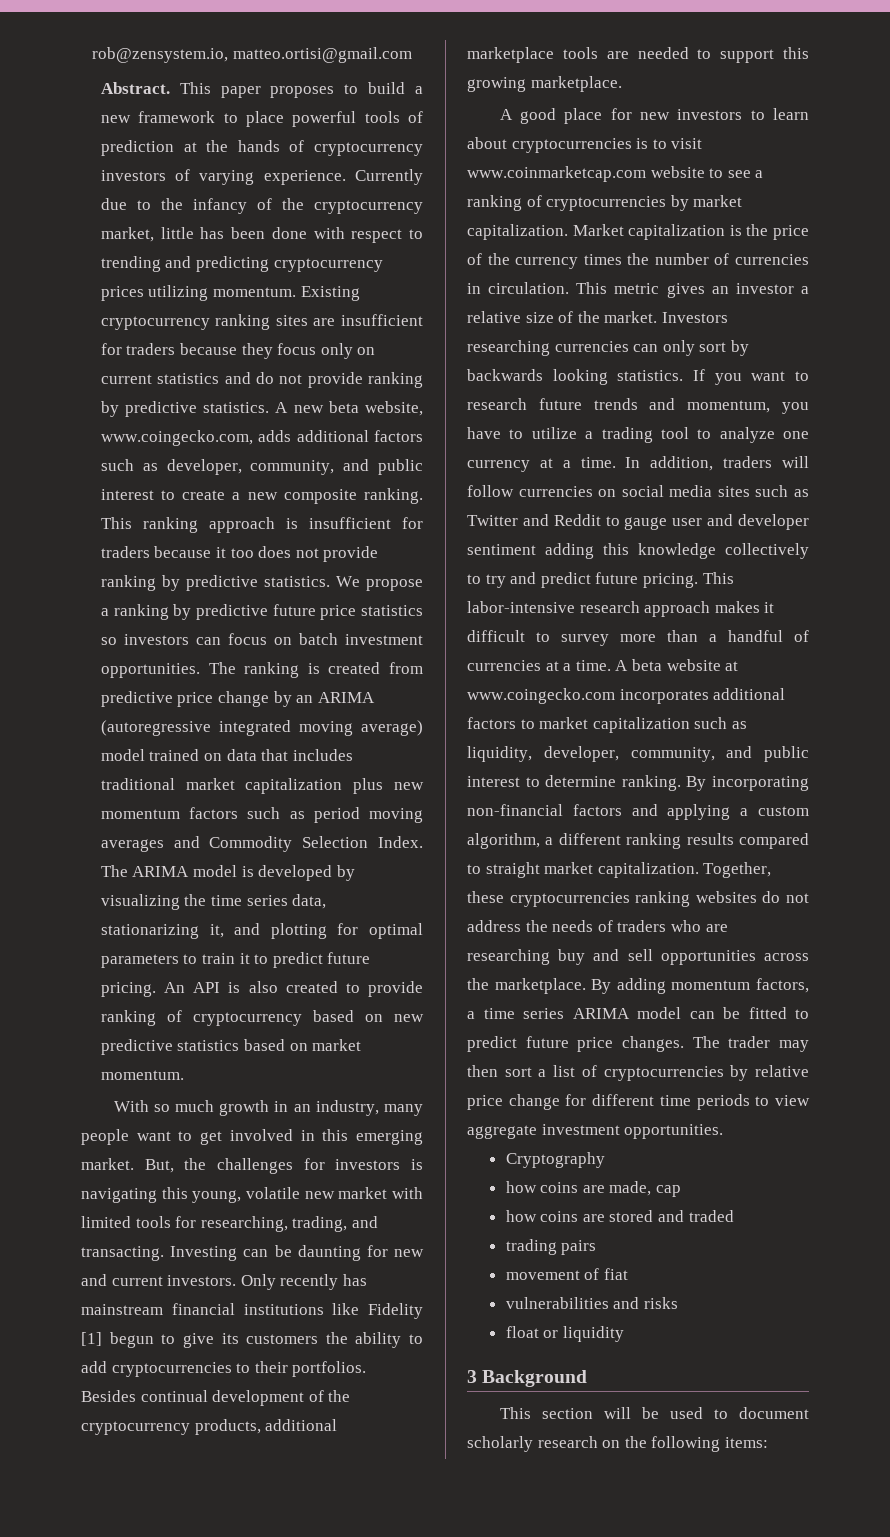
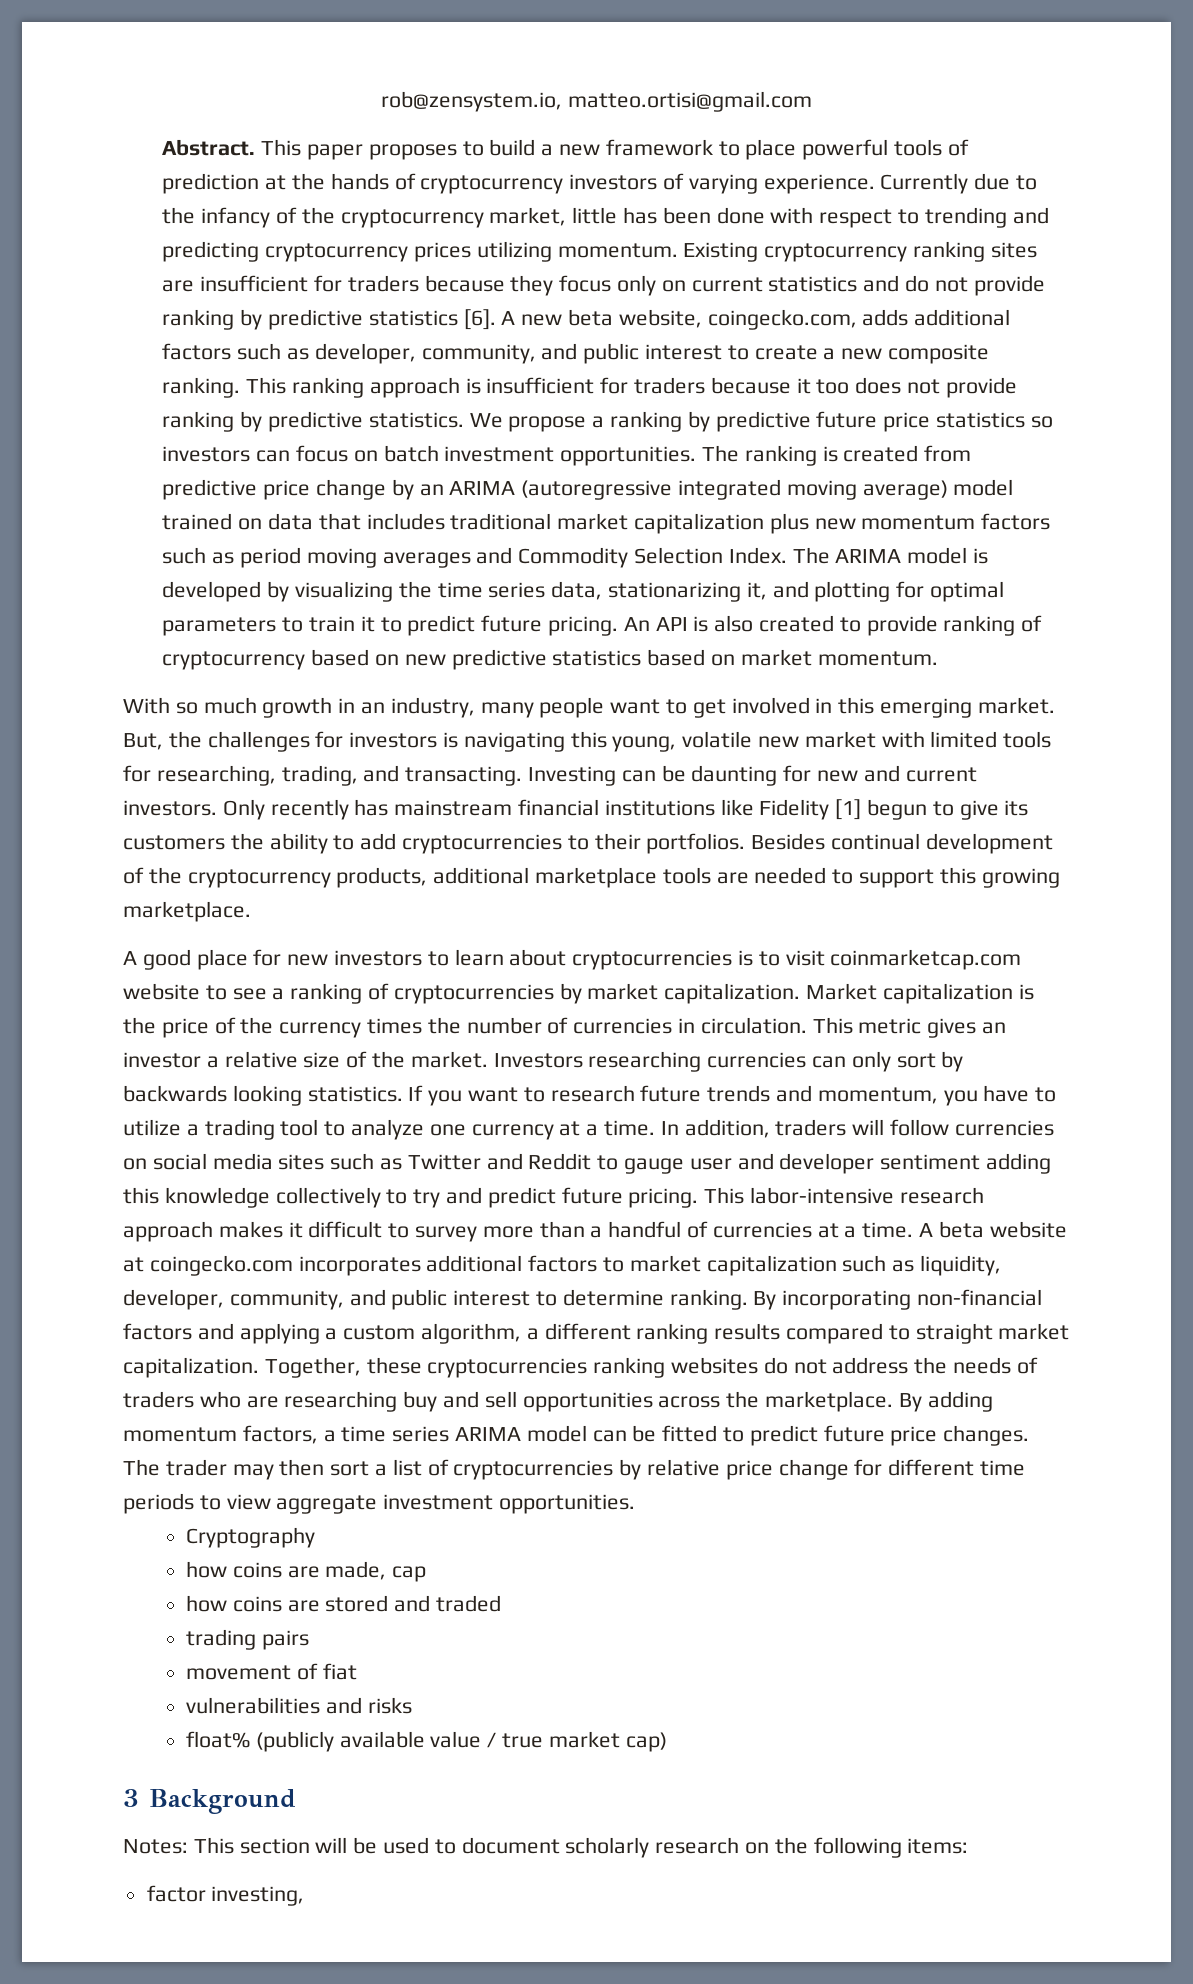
- Existing cryptocurrency ranking sites are insufficient for traders because they focus only on current statistics and do not provide ranking by predictive statistics.
+ Existing cryptocurrency ranking sites are insufficient for traders because they focus only on current statistics and do not provide ranking by predictive statistics [6].
- A new beta website, www.coingecko.com, adds additional factors such as developer, community, and public interest to create a new composite ranking.
+ A new beta website, coingecko.com, adds additional factors such as developer, community, and public interest to create a new composite ranking.
- A good place for new investors to learn about cryptocurrencies is to visit www.coinmarketcap.com website to see a ranking of cryptocurrencies by market capitalization.
+ A good place for new investors to learn about cryptocurrencies is to visit coinmarketcap.com website to see a ranking of cryptocurrencies by market capitalization.
- A beta website at www.coingecko.com incorporates additional factors to market capitalization such as liquidity, developer, community, and public interest to determine ranking.
+ A beta website at coingecko.com incorporates additional factors to market capitalization such as liquidity, developer, community, and public interest to determine ranking.
- float or liquidity
+ float% (publicly available value / true market cap)
- This section will be used to document scholarly research on the following items:
+ Notes: This section will be used to document scholarly research on the following items:
+ factor investing,

